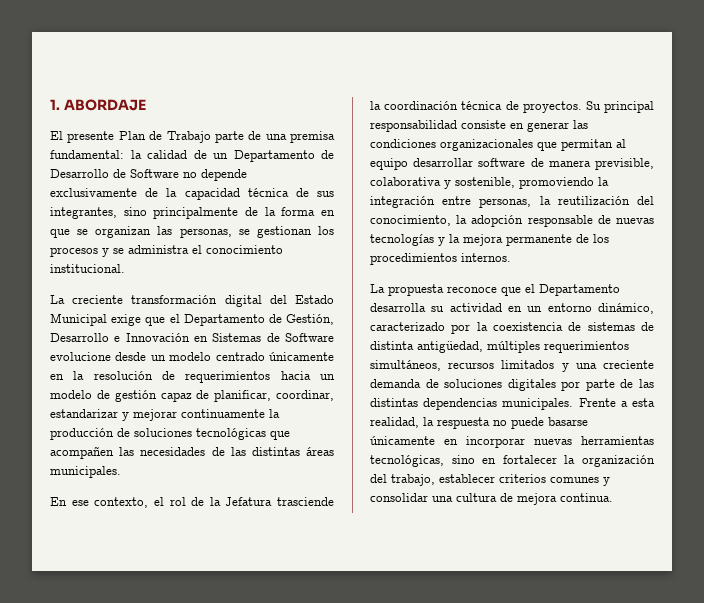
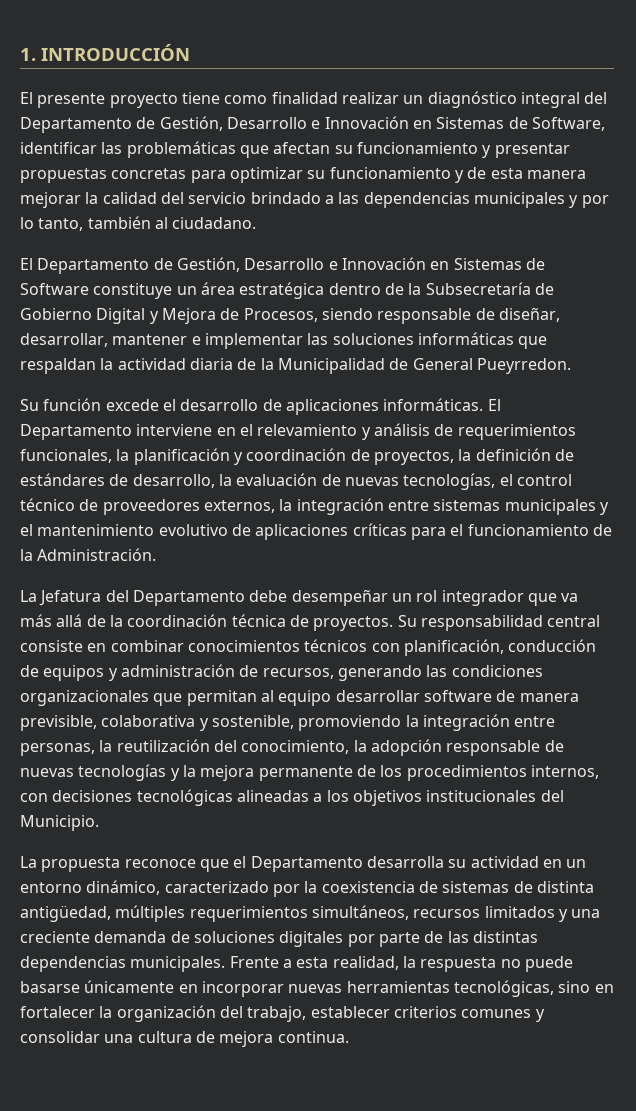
- 1. ABORDAJE
+ 1. INTRODUCCIÓN
- El presente Plan de Trabajo parte de una premisa fundamental: la calidad de un Departamento de Desarrollo de Software no depende exclusivamente de la capacidad técnica de sus integrantes, sino principalmente de la forma en que se organizan las personas, se gestionan los procesos y se administra el conocimiento institucional.
- La creciente transformación digital del Estado Municipal exige que el Departamento de Gestión, Desarrollo e Innovación en Sistemas de Software evolucione desde un modelo centrado únicamente en la resolución de requerimientos hacia un modelo de gestión capaz de planificar, coordinar, estandarizar y mejorar continuamente la producción de soluciones tecnológicas que acompañen las necesidades de las distintas áreas municipales.
- En ese contexto, el rol de la Jefatura trasciende la coordinación técnica de proyectos.
+ El presente proyecto tiene como finalidad realizar un diagnóstico integral del Departamento de Gestión, Desarrollo e Innovación en Sistemas de Software, identificar las problemáticas que afectan su funcionamiento y presentar propuestas concretas para optimizar su funcionamiento y de esta manera mejorar la calidad del servicio brindado a las dependencias municipales y por lo tanto, también al ciudadano.
+ El Departamento de Gestión, Desarrollo e Innovación en Sistemas de Software constituye un área estratégica dentro de la Subsecretaría de Gobierno Digital y Mejora de Procesos, siendo responsable de diseñar, desarrollar, mantener e implementar las soluciones informáticas que respaldan la actividad diaria de la Municipalidad de General Pueyrredon.
+ Su función excede el desarrollo de aplicaciones informáticas. El Departamento interviene en el relevamiento y análisis de requerimientos funcionales, la planificación y coordinación de proyectos, la definición de estándares de desarrollo, la evaluación de nuevas tecnologías, el control técnico de proveedores externos, la integración entre sistemas municipales y el mantenimiento evolutivo de aplicaciones críticas para el funcionamiento de la Administración.
+ La Jefatura del Departamento debe desempeñar un rol integrador que va más allá de la coordinación técnica de proyectos.
- Su principal responsabilidad consiste en generar las condiciones organizacionales que permitan al equipo desarrollar software de manera previsible, colaborativa y sostenible, promoviendo la integración entre personas, la reutilización del conocimiento, la adopción responsable de nuevas tecnologías y la mejora permanente de los procedimientos internos.
+ Su responsabilidad central consiste en combinar conocimientos técnicos con planificación, conducción de equipos y administración de recursos, generando las condiciones organizacionales que permitan al equipo desarrollar software de manera previsible, colaborativa y sostenible, promoviendo la integración entre personas, la reutilización del conocimiento, la adopción responsable de nuevas tecnologías y la mejora permanente de los procedimientos internos, con decisiones tecnológicas alineadas a los objetivos institucionales del Municipio.

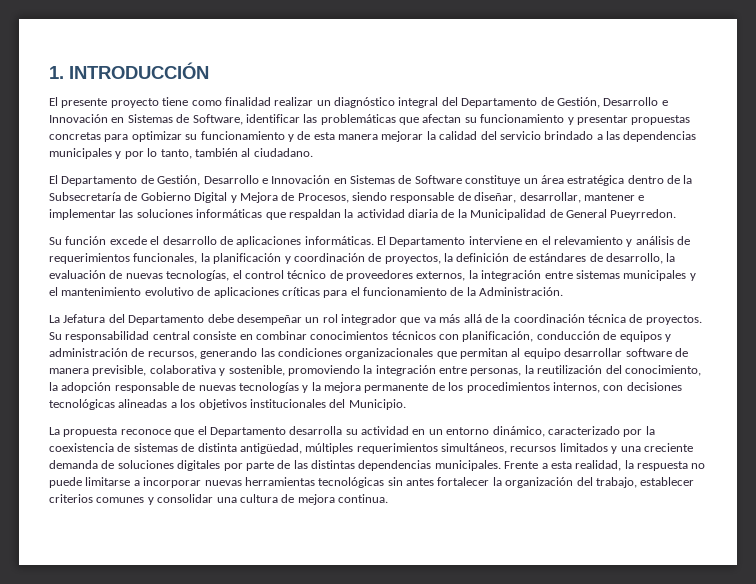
- Frente a esta realidad, la respuesta no puede basarse únicamente en incorporar nuevas herramientas tecnológicas, sino en fortalecer la organización del trabajo, establecer criterios comunes y consolidar una cultura de mejora continua.
+ Frente a esta realidad, la respuesta no puede limitarse a incorporar nuevas herramientas tecnológicas sin antes fortalecer la organización del trabajo, establecer criterios comunes y consolidar una cultura de mejora continua.

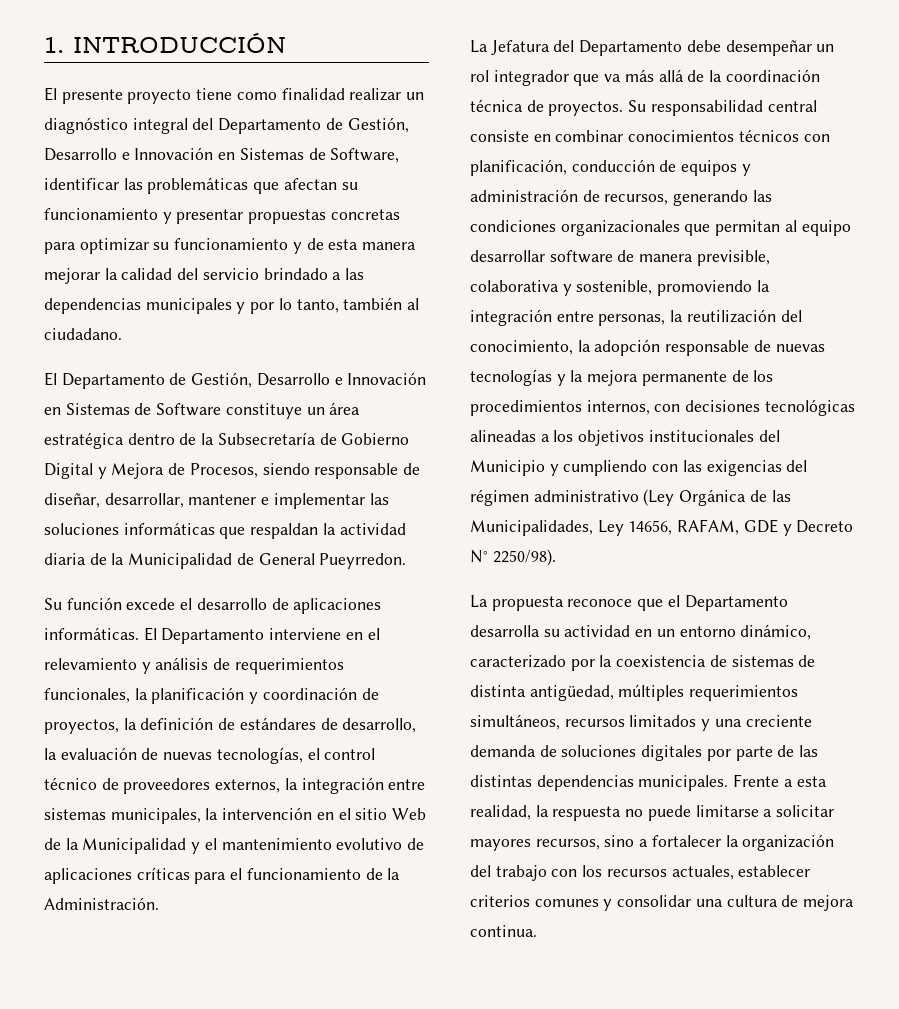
- El Departamento interviene en el relevamiento y análisis de requerimientos funcionales, la planificación y coordinación de proyectos, la definición de estándares de desarrollo, la evaluación de nuevas tecnologías, el control técnico de proveedores externos, la integración entre sistemas municipales y el mantenimiento evolutivo de aplicaciones críticas para el funcionamiento de la Administración.
+ El Departamento interviene en el relevamiento y análisis de requerimientos funcionales, la planificación y coordinación de proyectos, la definición de estándares de desarrollo, la evaluación de nuevas tecnologías, el control técnico de proveedores externos, la integración entre sistemas municipales, la intervención en el sitio Web de la Municipalidad y el mantenimiento evolutivo de aplicaciones críticas para el funcionamiento de la Administración.
- Su responsabilidad central consiste en combinar conocimientos técnicos con planificación, conducción de equipos y administración de recursos, generando las condiciones organizacionales que permitan al equipo desarrollar software de manera previsible, colaborativa y sostenible, promoviendo la integración entre personas, la reutilización del conocimiento, la adopción responsable de nuevas tecnologías y la mejora permanente de los procedimientos internos, con decisiones tecnológicas alineadas a los objetivos institucionales del Municipio.
+ Su responsabilidad central consiste en combinar conocimientos técnicos con planificación, conducción de equipos y administración de recursos, generando las condiciones organizacionales que permitan al equipo desarrollar software de manera previsible, colaborativa y sostenible, promoviendo la integración entre personas, la reutilización del conocimiento, la adopción responsable de nuevas tecnologías y la mejora permanente de los procedimientos internos, con decisiones tecnológicas alineadas a los objetivos institucionales del Municipio y cumpliendo con las exigencias del régimen administrativo (Ley Orgánica de las Municipalidades, Ley 14656, RAFAM, GDE y Decreto N° 2250/98).
- Frente a esta realidad, la respuesta no puede limitarse a incorporar nuevas herramientas tecnológicas sin antes fortalecer la organización del trabajo, establecer criterios comunes y consolidar una cultura de mejora continua.
+ Frente a esta realidad, la respuesta no puede limitarse a solicitar mayores recursos, sino a fortalecer la organización del trabajo con los recursos actuales, establecer criterios comunes y consolidar una cultura de mejora continua.

